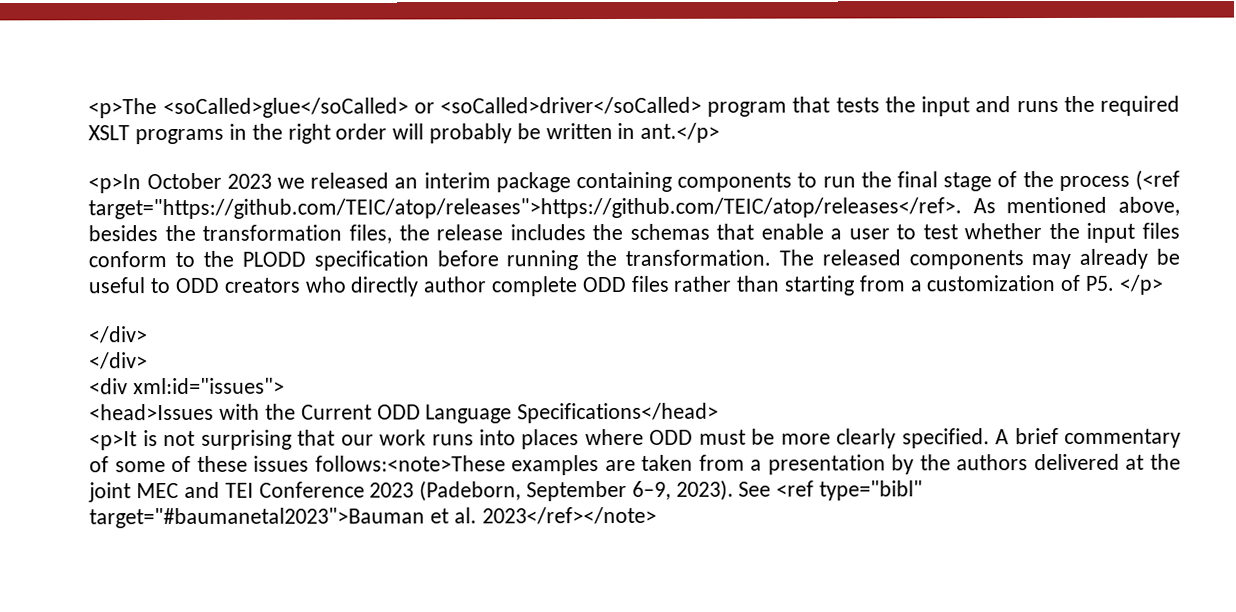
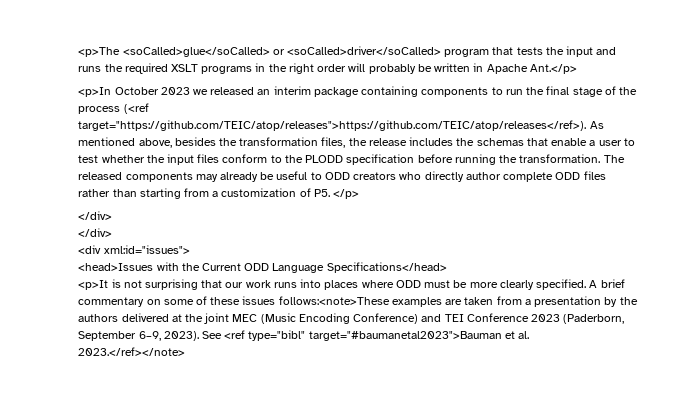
- <p>The <soCalled>glue</soCalled> or <soCalled>driver</soCalled> program that tests the input and runs the required XSLT programs in the right order will probably be written in ant.</p>
+ <p>The <soCalled>glue</soCalled> or <soCalled>driver</soCalled> program that tests the input and runs the required XSLT programs in the right order will probably be written in Apache Ant.</p>
- <p>In October 2023 we released an interim package containing components to run the final stage of the process (<ref target="https://github.com/TEIC/atop/releases">https://github.com/TEIC/atop/releases</ref>. As mentioned above, besides the transformation files, the release includes the schemas that enable a user to test whether the input files conform to the PLODD specification before running the transformation.
+ <p>In October 2023 we released an interim package containing components to run the final stage of the process (<ref target="https://github.com/TEIC/atop/releases">https://github.com/TEIC/atop/releases</ref>). As mentioned above, besides the transformation files, the release includes the schemas that enable a user to test whether the input files conform to the PLODD specification before running the transformation.
- A brief commentary of some of these issues follows:<note>These examples are taken from a presentation by the authors delivered at the joint MEC and TEI Conference 2023 (Padeborn, September 6–9, 2023).
+ A brief commentary on some of these issues follows:<note>These examples are taken from a presentation by the authors delivered at the joint MEC (Music Encoding Conference) and TEI Conference 2023 (Paderborn, September 6–9, 2023).
- See <ref type="bibl" target="#baumanetal2023">Bauman et al. 2023</ref></note>
+ See <ref type="bibl" target="#baumanetal2023">Bauman et al. 2023.</ref></note>

